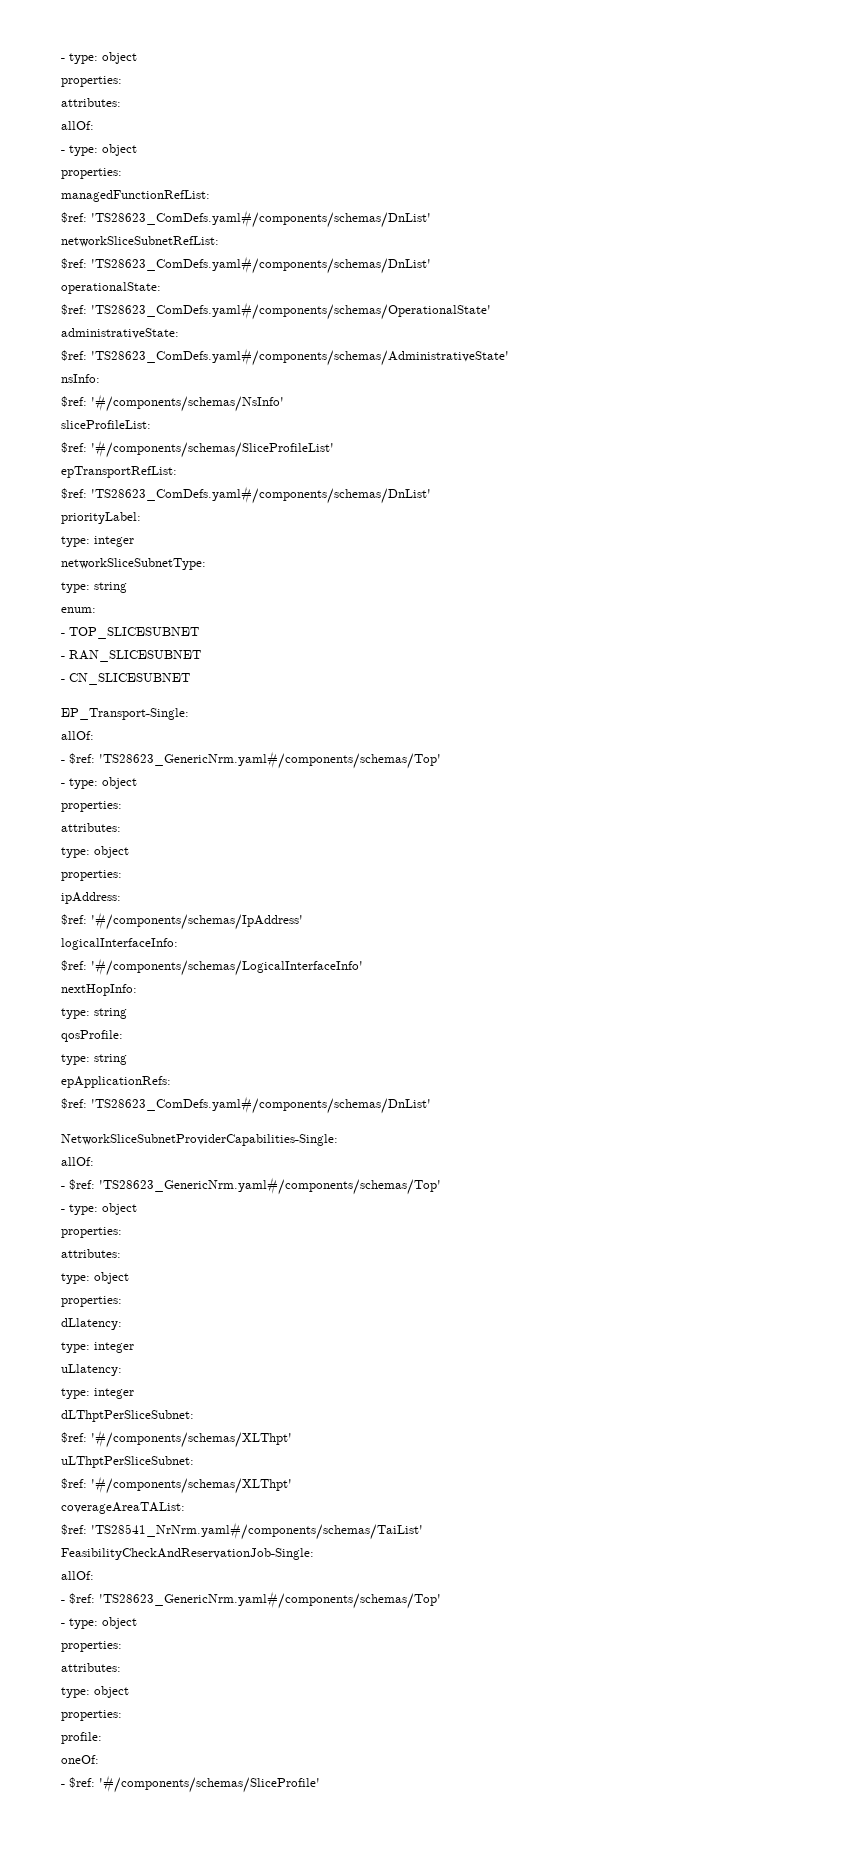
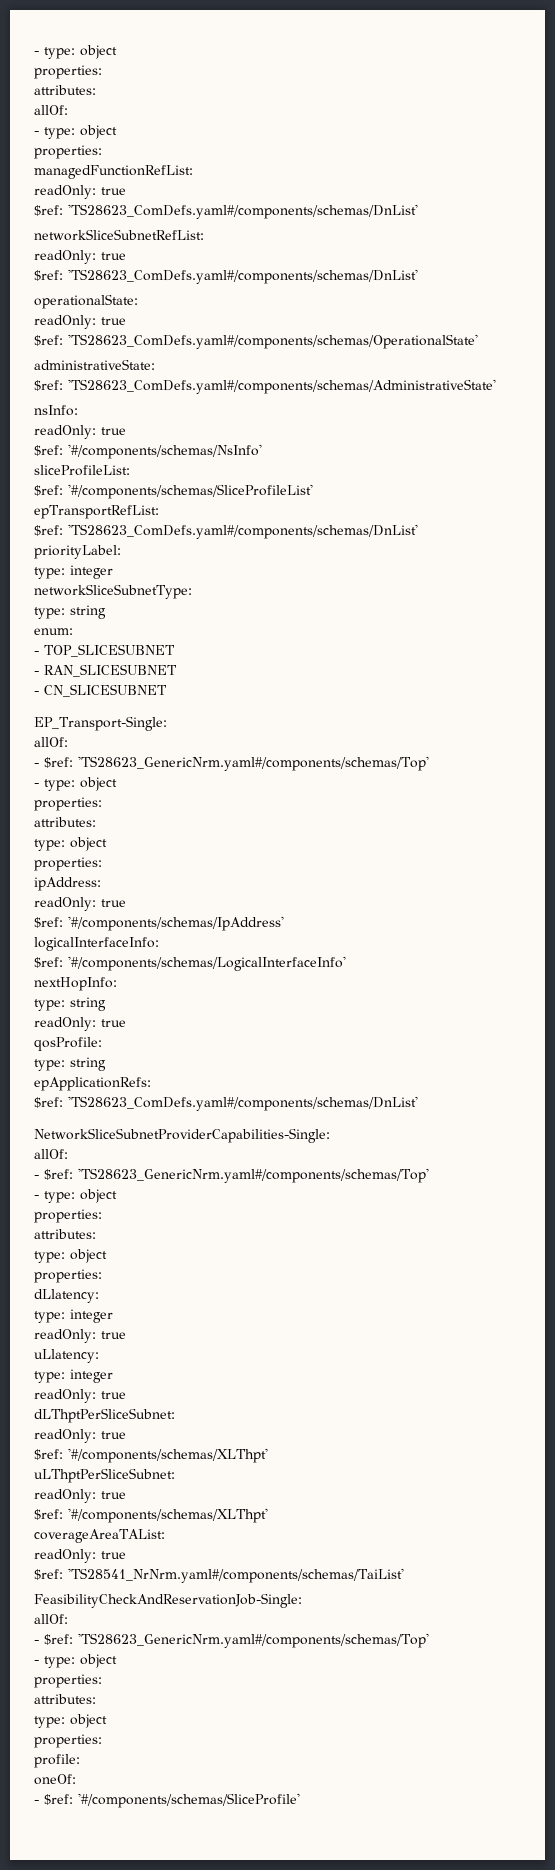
  managedFunctionRefList:
+ readOnly: true
  networkSliceSubnetRefList:
+ readOnly: true
  operationalState:
+ readOnly: true
  nsInfo:
+ readOnly: true
  ipAddress:
+ readOnly: true
  nextHopInfo:
  type: string
+ readOnly: true
  dLlatency:
  type: integer
+ readOnly: true
  uLlatency:
  type: integer
+ readOnly: true
  dLThptPerSliceSubnet:
+ readOnly: true
  uLThptPerSliceSubnet:
+ readOnly: true
  coverageAreaTAList:
+ readOnly: true

